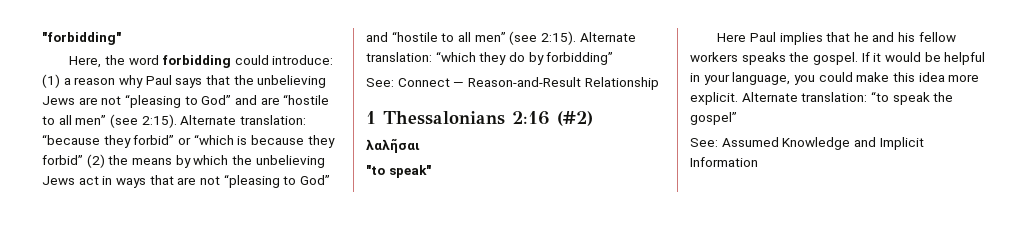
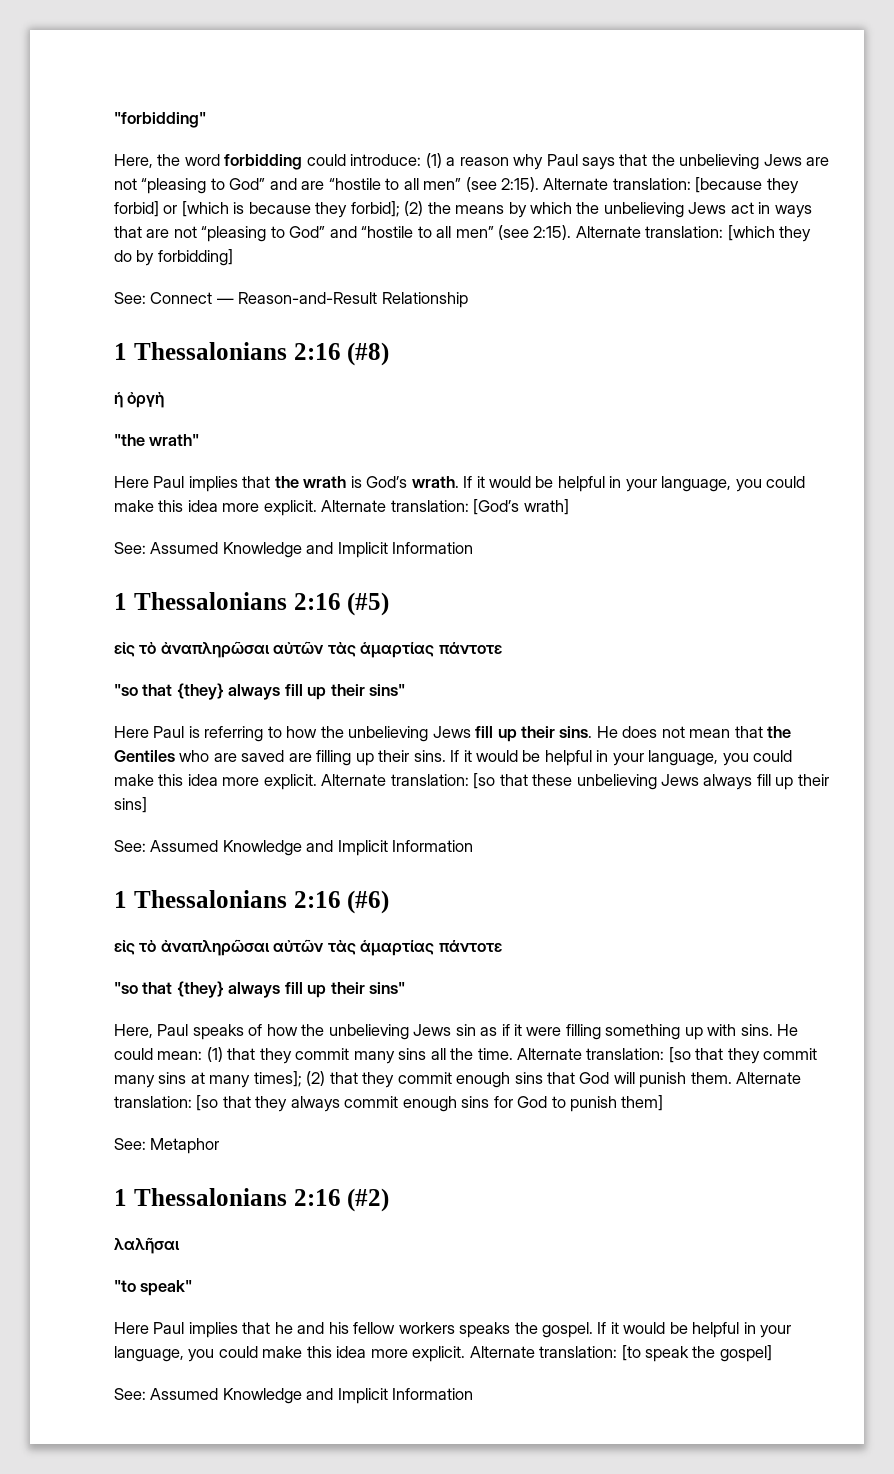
- Alternate translation: “because they forbid” or “which is because they forbid” (2) the means by which the unbelieving Jews act in ways that are not “pleasing to God” and “hostile to all men” (see 2:15).
+ Alternate translation: [because they forbid] or [which is because they forbid]; (2) the means by which the unbelieving Jews act in ways that are not “pleasing to God” and “hostile to all men” (see 2:15).
- Alternate translation: “which they do by forbidding”
+ Alternate translation: [which they do by forbidding]
+ 1 Thessalonians 2:16 (#8)
+ ἡ ὀργὴ
+ "the wrath"
+ Here Paul implies that the wrath is God’s wrath. If it would be helpful in your language, you could make this idea more explicit. Alternate translation: [God’s wrath]
+ See: Assumed Knowledge and Implicit Information
+ 1 Thessalonians 2:16 (#5)
+ εἰς τὸ ἀναπληρῶσαι αὐτῶν τὰς ἁμαρτίας πάντοτε
+ "so that {they} always fill up their sins"
+ Here Paul is referring to how the unbelieving Jews fill up their sins. He does not mean that the Gentiles who are saved are filling up their sins. If it would be helpful in your language, you could make this idea more explicit. Alternate translation: [so that these unbelieving Jews always fill up their sins]
+ See: Assumed Knowledge and Implicit Information
+ 1 Thessalonians 2:16 (#6)
+ εἰς τὸ ἀναπληρῶσαι αὐτῶν τὰς ἁμαρτίας πάντοτε
+ "so that {they} always fill up their sins"
+ Here, Paul speaks of how the unbelieving Jews sin as if it were filling something up with sins. He could mean: (1) that they commit many sins all the time. Alternate translation: [so that they commit many sins at many times]; (2) that they commit enough sins that God will punish them. Alternate translation: [so that they always commit enough sins for God to punish them]
+ See: Metaphor
- Alternate translation: “to speak the gospel”
+ Alternate translation: [to speak the gospel]

